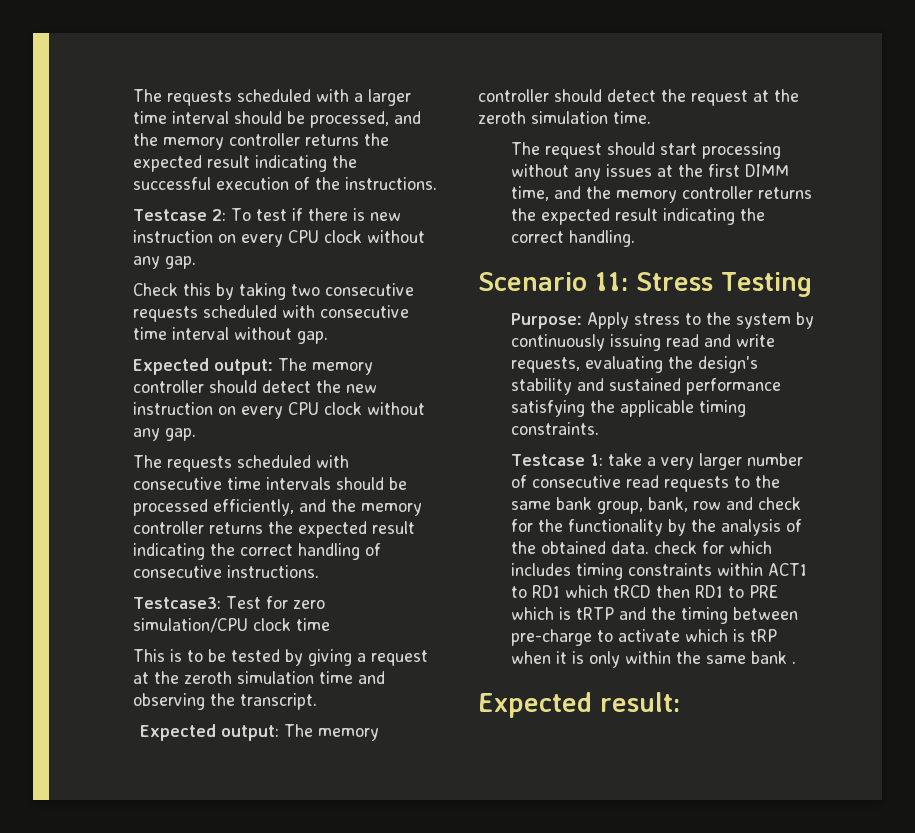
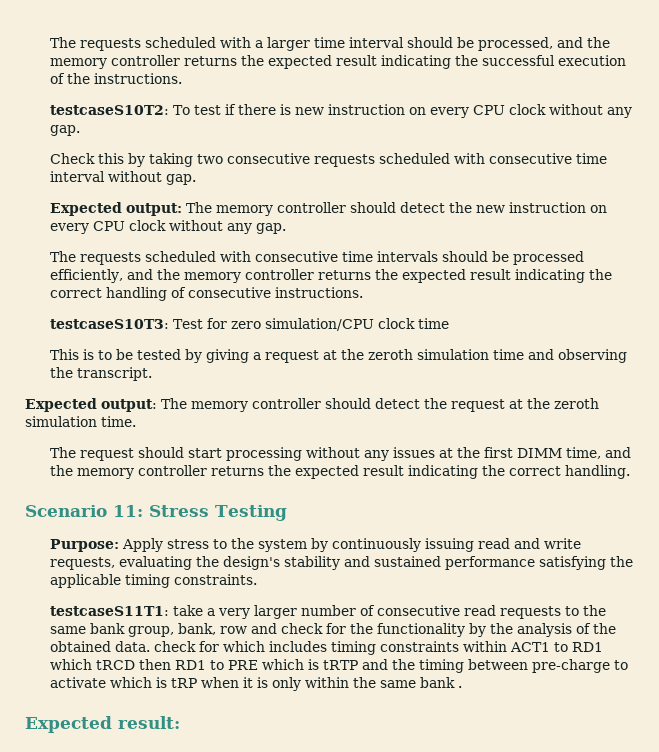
- Testcase 2: To test if there is new instruction on every CPU clock without any gap.
+ testcaseS10T2: To test if there is new instruction on every CPU clock without any gap.
- Testcase3: Test for zero simulation/CPU clock time
+ testcaseS10T3: Test for zero simulation/CPU clock time
- Testcase 1:
+ testcaseS11T1:

